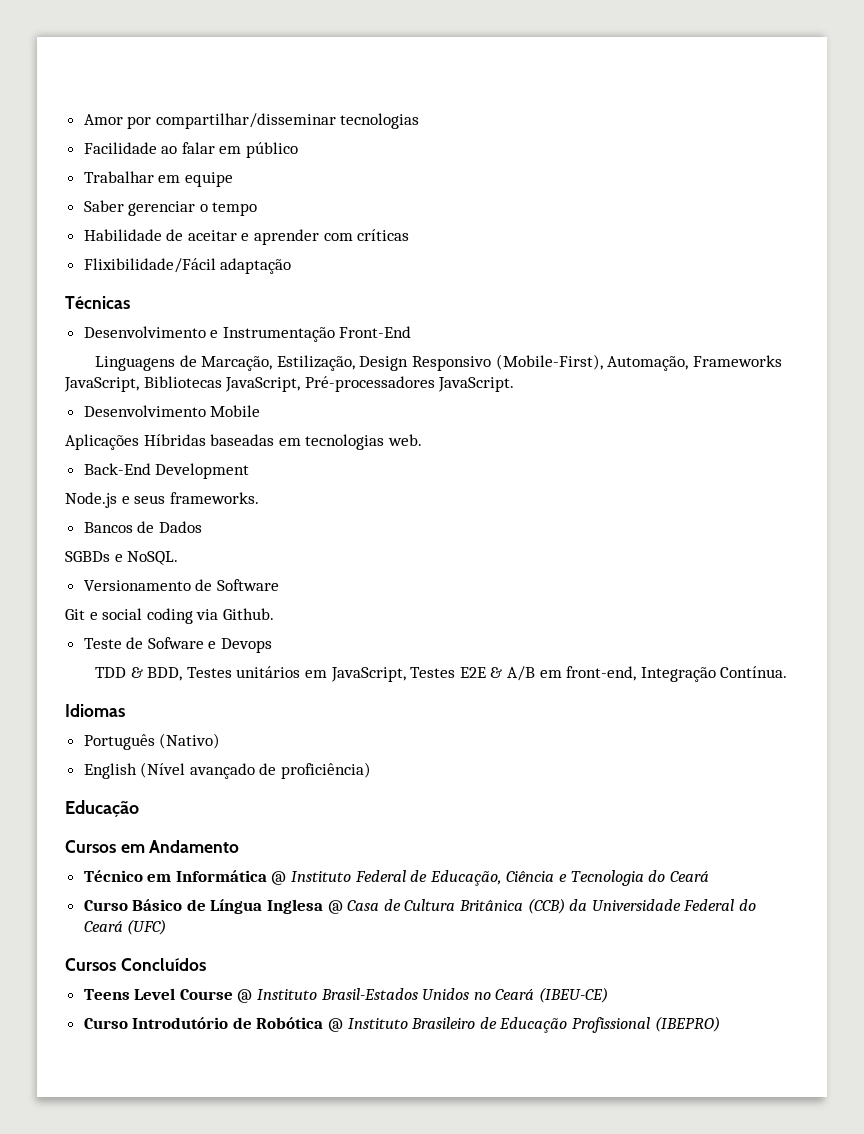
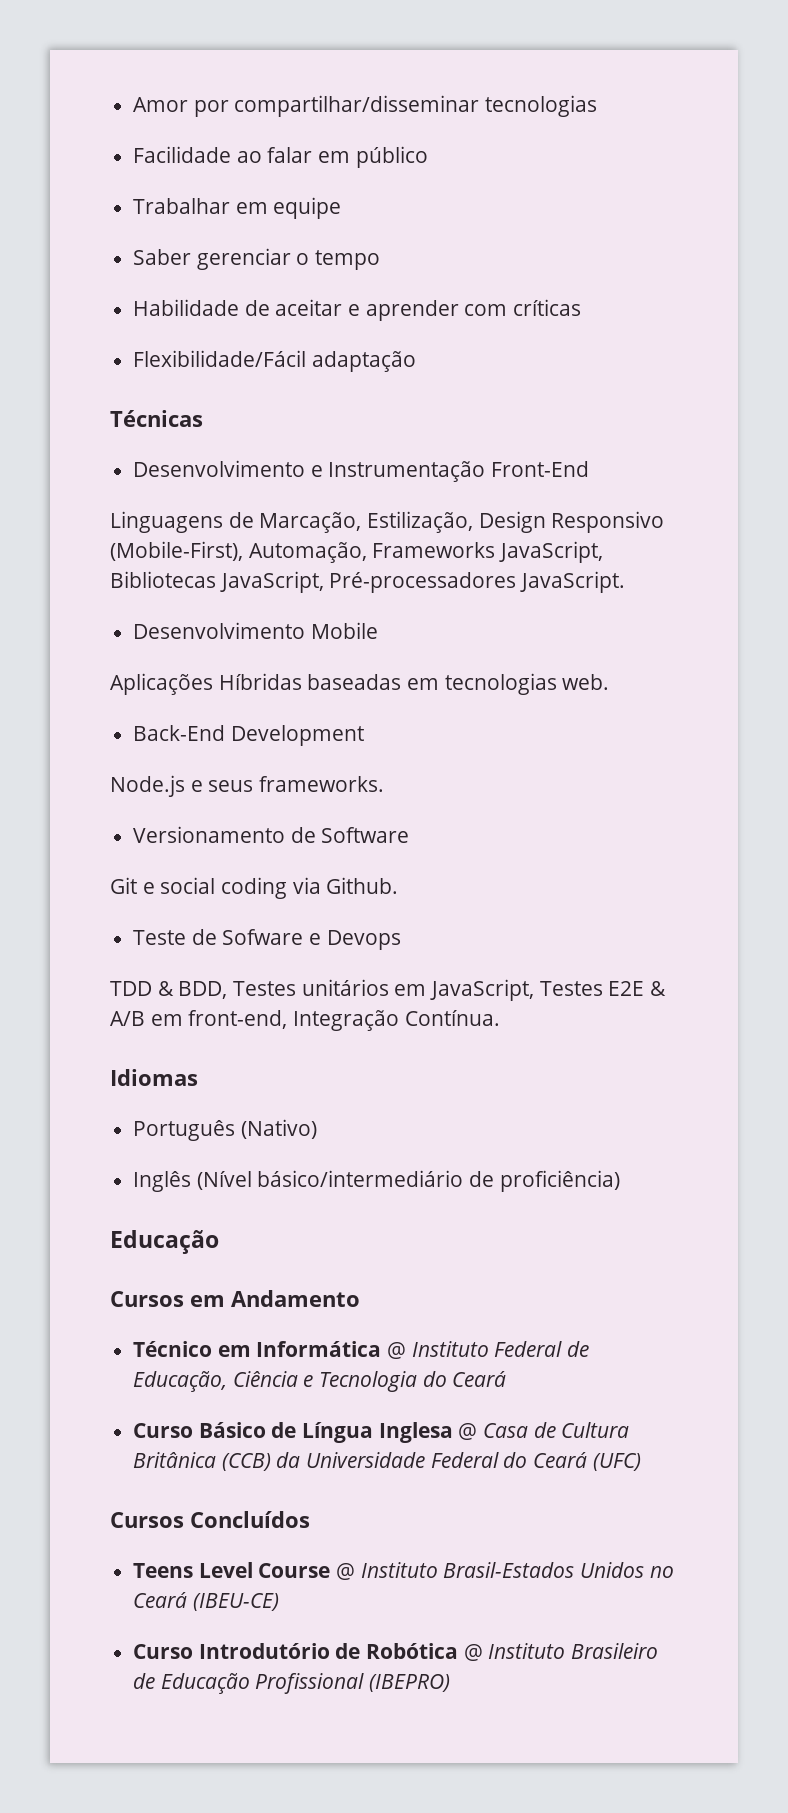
- Flixibilidade/Fácil adaptação
+ Flexibilidade/Fácil adaptação
- Bancos de Dados
- SGBDs e NoSQL.
- English (Nível avançado de proficiência)
+ Inglês (Nível básico/intermediário de proficiência)

